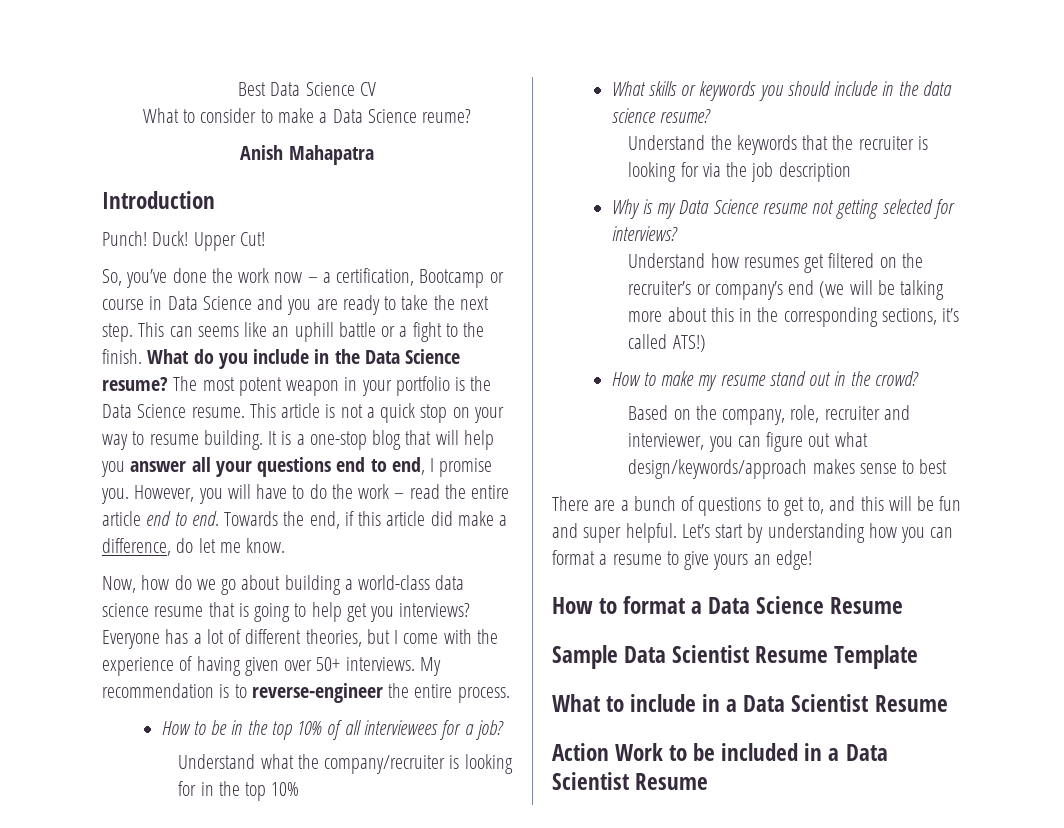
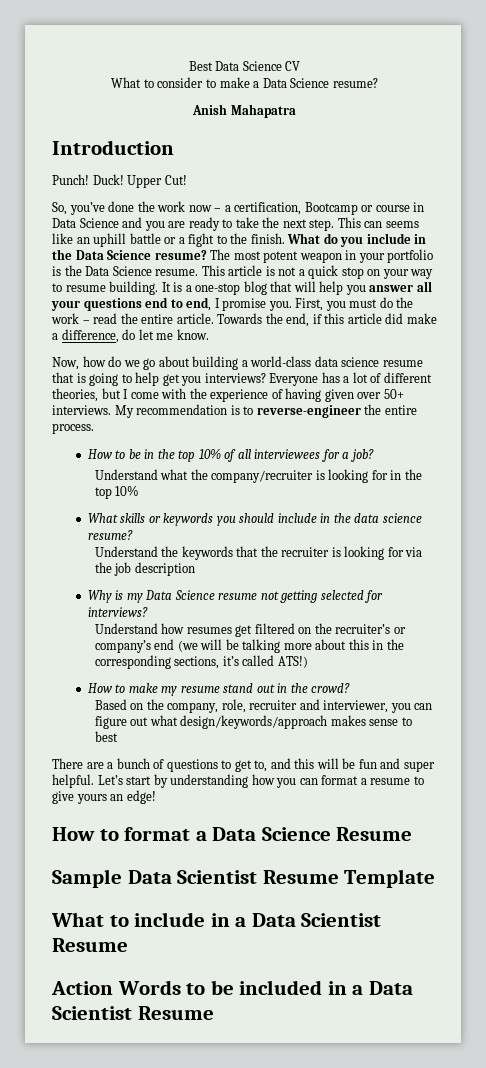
- What to consider to make a Data Science reume?
+ What to consider to make a Data Science resume?
- However, you will have to do the work – read the entire article end to end.
+ First, you must do the work – read the entire article.
- Action Work to be included in a Data Scientist Resume
+ Action Words to be included in a Data Scientist Resume

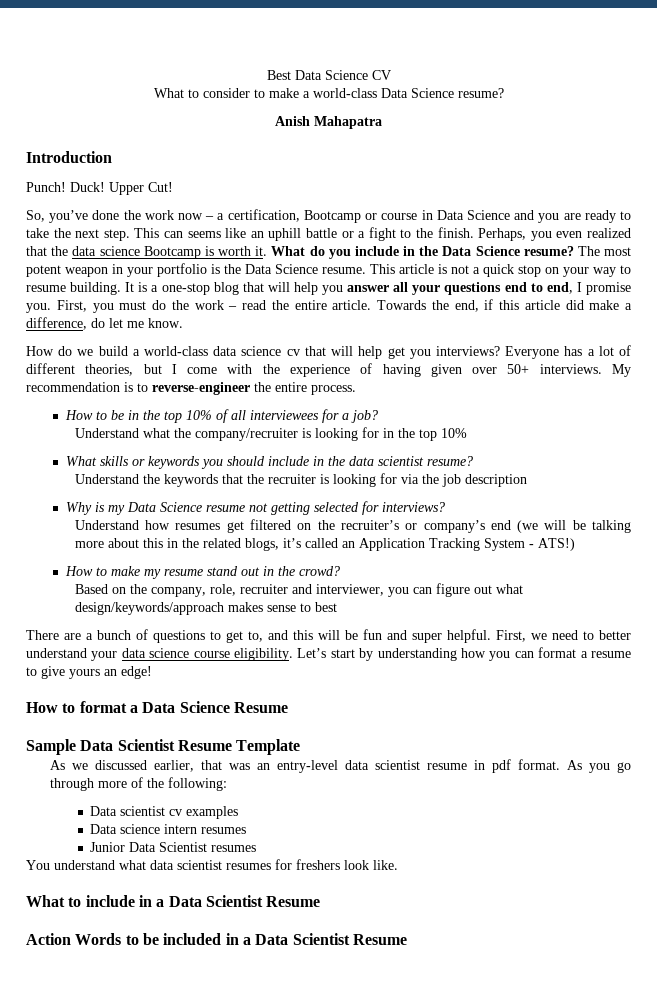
- What to consider to make a Data Science resume?
+ What to consider to make a world-class Data Science resume?
+ Perhaps, you even realized that the data science Bootcamp is worth it.
- Now, how do we go about building a world-class data science resume that is going to help get you interviews?
+ How do we build a world-class data science cv that will help get you interviews?
- What skills or keywords you should include in the data science resume?
+ What skills or keywords you should include in the data scientist resume?
- Understand how resumes get filtered on the recruiter’s or company’s end (we will be talking more about this in the corresponding sections, it’s called ATS!)
+ Understand how resumes get filtered on the recruiter’s or company’s end (we will be talking more about this in the related blogs, it’s called an Application Tracking System - ATS!)
+ First, we need to better understand your data science course eligibility.
+ As we discussed earlier, that was an entry-level data scientist resume in pdf format. As you go through more of the following:
+ Data scientist cv examples
+ Data science intern resumes
+ Junior Data Scientist resumes
+ You understand what data scientist resumes for freshers look like.

